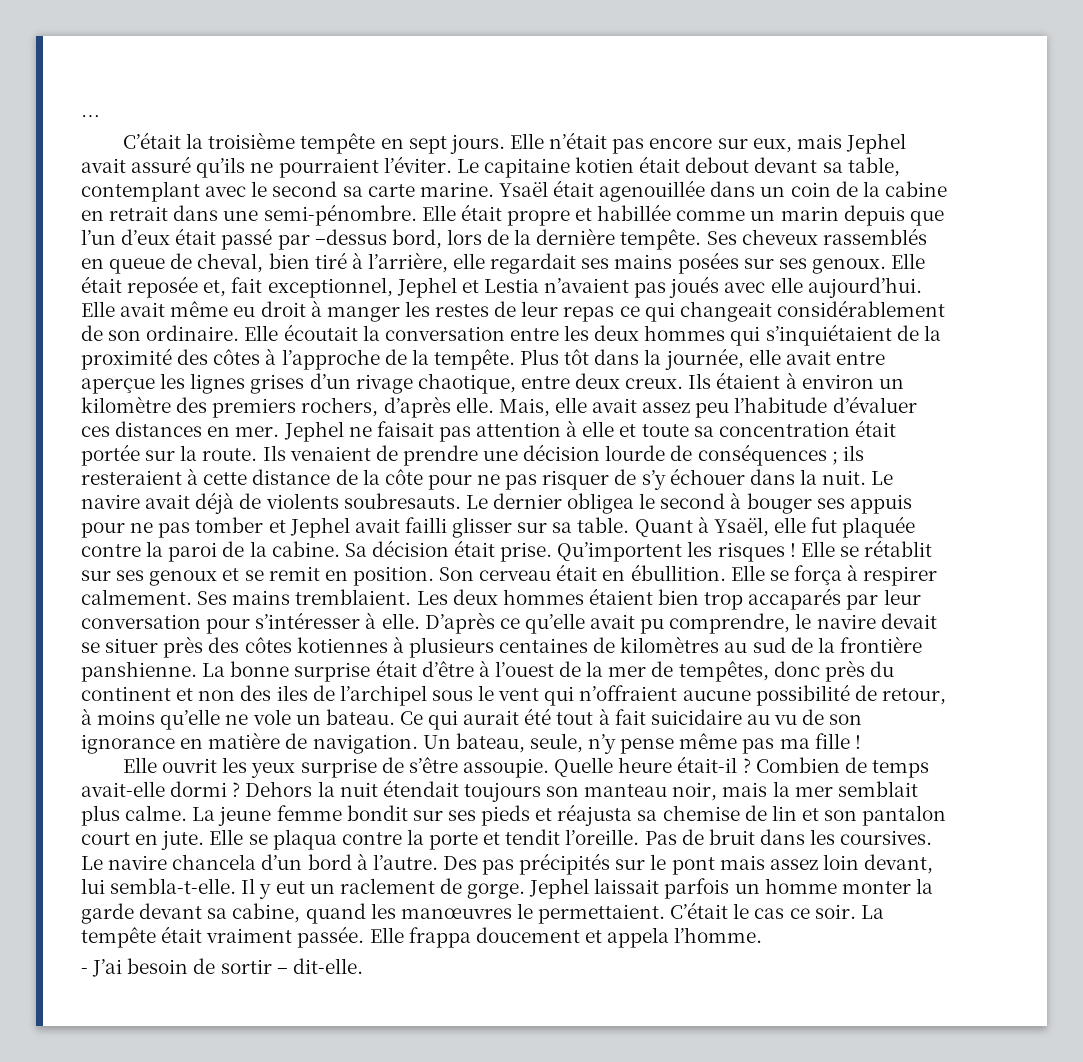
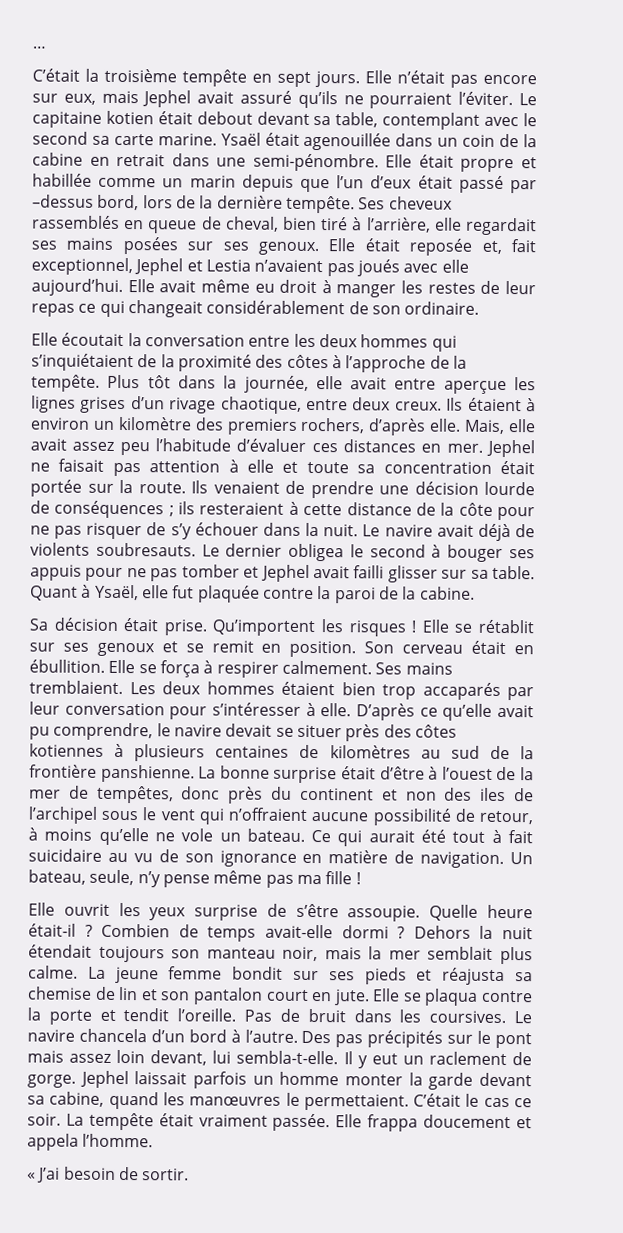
- Elle avait même eu droit à manger les restes de leur repas ce qui changeait considérablement de son ordinaire. Elle écoutait la conversation entre les deux hommes qui s’inquiétaient de la proximité des côtes à l’approche de la tempête.
+ Elle avait même eu droit à manger les restes de leur repas ce qui changeait considérablement de son ordinaire.
+ Elle écoutait la conversation entre les deux hommes qui s’inquiétaient de la proximité des côtes à l’approche de la tempête.
- Quant à Ysaël, elle fut plaquée contre la paroi de la cabine. Sa décision était prise.
+ Quant à Ysaël, elle fut plaquée contre la paroi de la cabine.
+ Sa décision était prise.
- - J’ai besoin de sortir – dit-elle.
+ « J’ai besoin de sortir.

